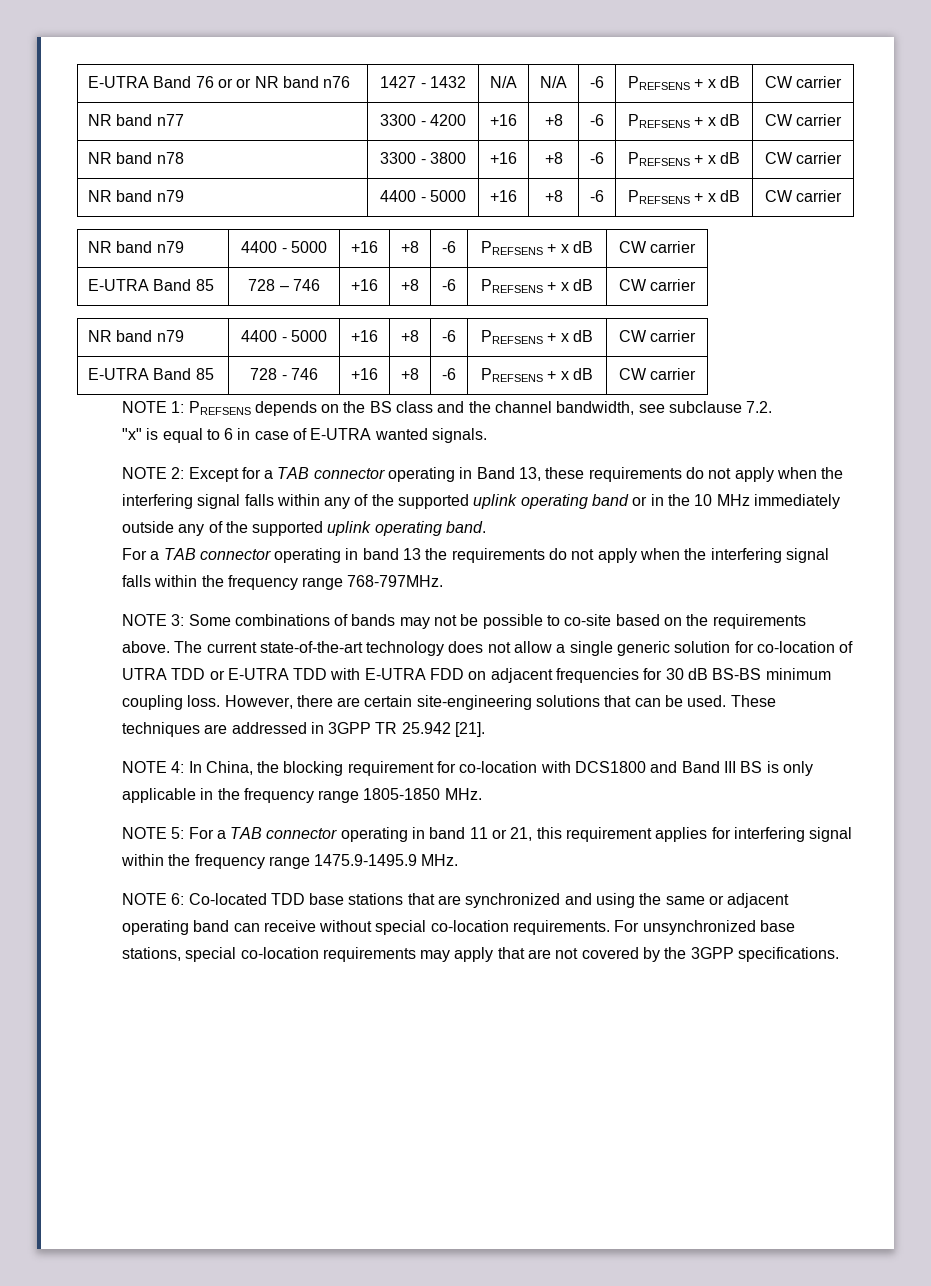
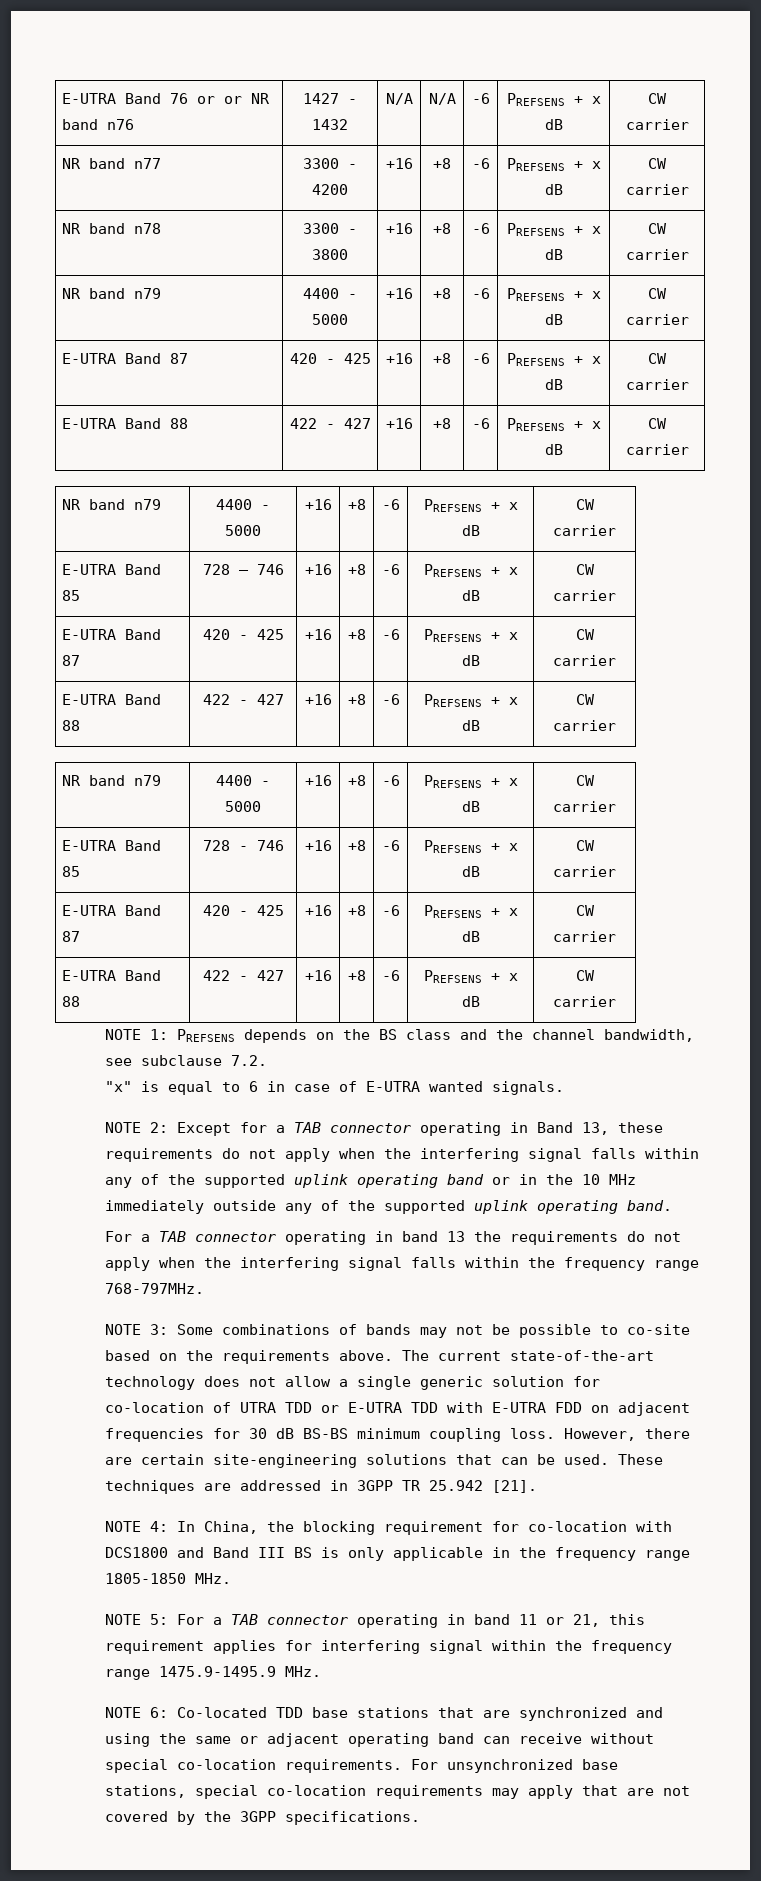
  NR band n78 | 3300 - 3800 | +16 | +8 | -6 | PREFSENS + x dB | CW carrier
  NR band n79 | 4400 - 5000 | +16 | +8 | -6 | PREFSENS + x dB | CW carrier
+ E-UTRA Band 87 | 420 - 425 | +16 | +8 | -6 | PREFSENS + x dB | CW carrier
+ E-UTRA Band 88 | 422 - 427 | +16 | +8 | -6 | PREFSENS + x dB | CW carrier
  NR band n79 | 4400 - 5000 | +16 | +8 | -6 | PREFSENS + x dB | CW carrier
  E-UTRA Band 85 | 728 – 746 | +16 | +8 | -6 | PREFSENS + x dB | CW carrier
+ E-UTRA Band 87 | 420 - 425 | +16 | +8 | -6 | PREFSENS + x dB | CW carrier
+ E-UTRA Band 88 | 422 - 427 | +16 | +8 | -6 | PREFSENS + x dB | CW carrier
  NR band n79 | 4400 - 5000 | +16 | +8 | -6 | PREFSENS + x dB | CW carrier
  E-UTRA Band 85 | 728 - 746 | +16 | +8 | -6 | PREFSENS + x dB | CW carrier
+ E-UTRA Band 87 | 420 - 425 | +16 | +8 | -6 | PREFSENS + x dB | CW carrier
+ E-UTRA Band 88 | 422 - 427 | +16 | +8 | -6 | PREFSENS + x dB | CW carrier

